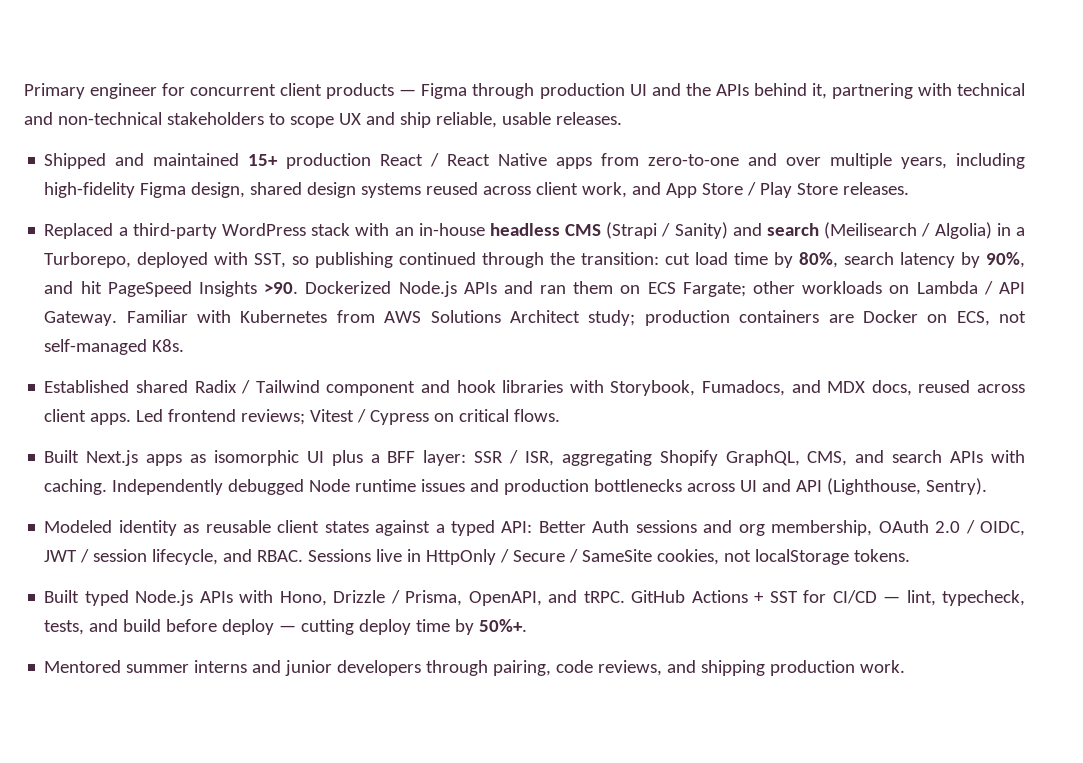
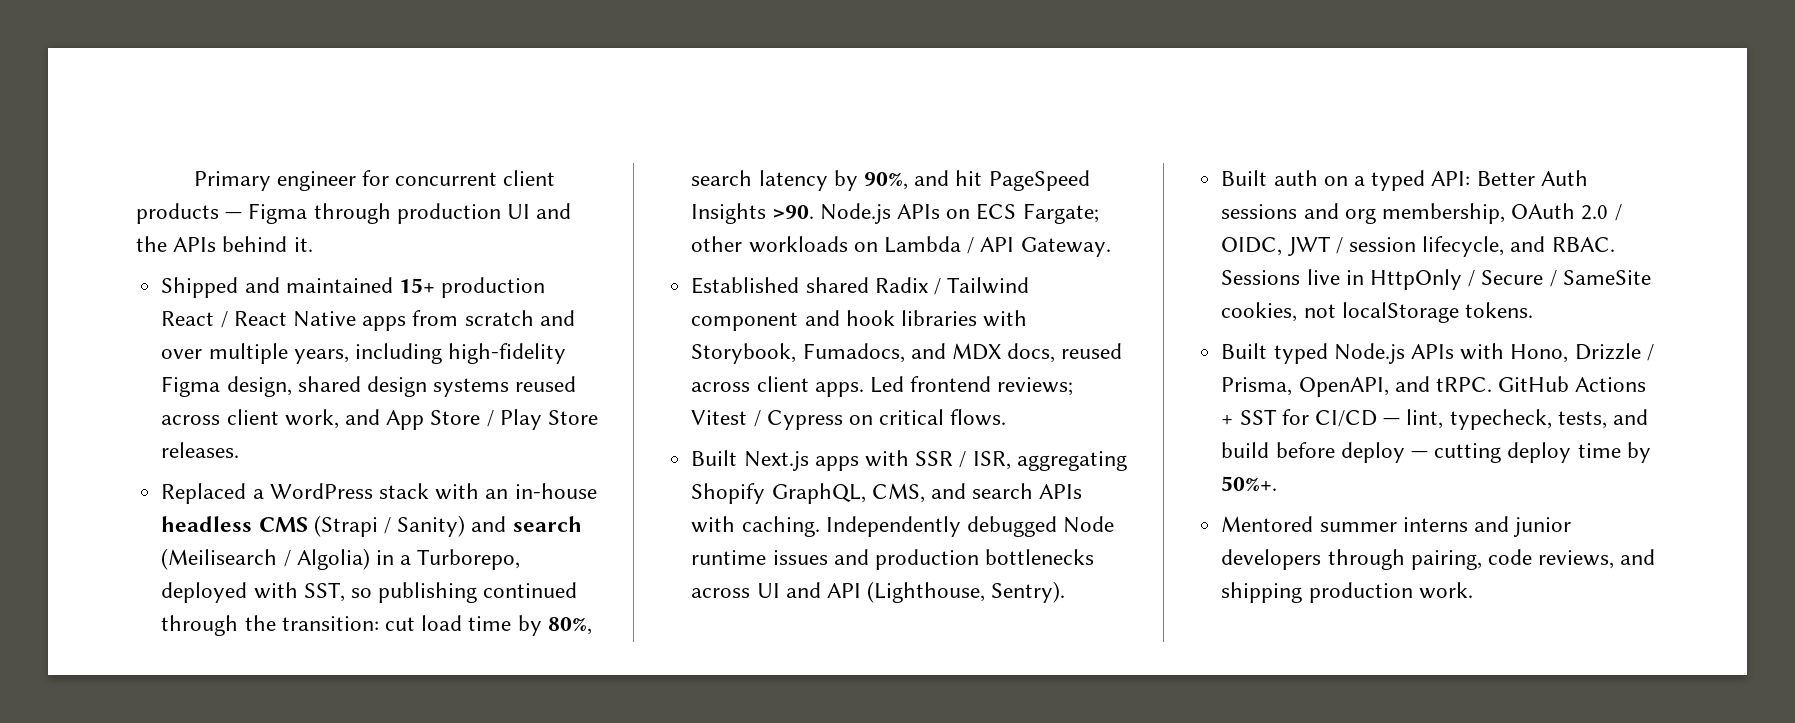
- Primary engineer for concurrent client products — Figma through production UI and the APIs behind it, partnering with technical and non-technical stakeholders to scope UX and ship reliable, usable releases.
+ Primary engineer for concurrent client products — Figma through production UI and the APIs behind it.
- Shipped and maintained 15+ production React / React Native apps from zero-to-one and over multiple years, including high-fidelity Figma design, shared design systems reused across client work, and App Store / Play Store releases.
+ Shipped and maintained 15+ production React / React Native apps from scratch and over multiple years, including high-fidelity Figma design, shared design systems reused across client work, and App Store / Play Store releases.
- Replaced a third-party WordPress stack with an in-house headless CMS (Strapi / Sanity) and search (Meilisearch / Algolia) in a Turborepo, deployed with SST, so publishing continued through the transition: cut load time by 80%, search latency by 90%, and hit PageSpeed Insights >90.
+ Replaced a WordPress stack with an in-house headless CMS (Strapi / Sanity) and search (Meilisearch / Algolia) in a Turborepo, deployed with SST, so publishing continued through the transition: cut load time by 80%, search latency by 90%, and hit PageSpeed Insights >90.
- Dockerized Node.js APIs and ran them on ECS Fargate; other workloads on Lambda / API Gateway. Familiar with Kubernetes from AWS Solutions Architect study; production containers are Docker on ECS, not self-managed K8s.
+ Node.js APIs on ECS Fargate; other workloads on Lambda / API Gateway.
- Built Next.js apps as isomorphic UI plus a BFF layer: SSR / ISR, aggregating Shopify GraphQL, CMS, and search APIs with caching.
+ Built Next.js apps with SSR / ISR, aggregating Shopify GraphQL, CMS, and search APIs with caching.
- Modeled identity as reusable client states against a typed API: Better Auth sessions and org membership, OAuth 2.0 / OIDC, JWT / session lifecycle, and RBAC.
+ Built auth on a typed API: Better Auth sessions and org membership, OAuth 2.0 / OIDC, JWT / session lifecycle, and RBAC.

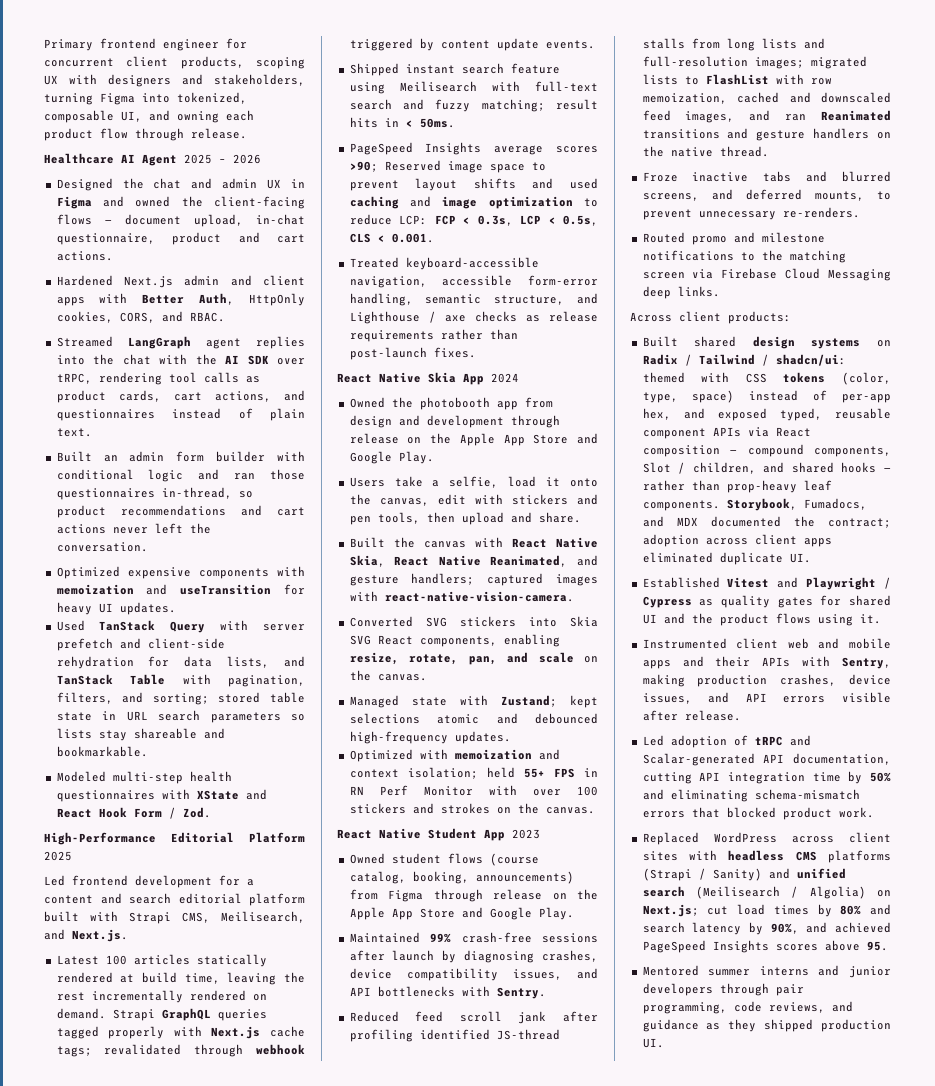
- Primary engineer for concurrent client products — Figma through production UI and the APIs behind it.
- Shipped and maintained 15+ production React / React Native apps from scratch and over multiple years, including high-fidelity Figma design, shared design systems reused across client work, and App Store / Play Store releases.
- Replaced a WordPress stack with an in-house headless CMS (Strapi / Sanity) and search (Meilisearch / Algolia) in a Turborepo, deployed with SST, so publishing continued through the transition: cut load time by 80%, search latency by 90%, and hit PageSpeed Insights >90. Node.js APIs on ECS Fargate; other workloads on Lambda / API Gateway.
- Established shared Radix / Tailwind component and hook libraries with Storybook, Fumadocs, and MDX docs, reused across client apps. Led frontend reviews; Vitest / Cypress on critical flows.
- Built Next.js apps with SSR / ISR, aggregating Shopify GraphQL, CMS, and search APIs with caching. Independently debugged Node runtime issues and production bottlenecks across UI and API (Lighthouse, Sentry).
- Built auth on a typed API: Better Auth sessions and org membership, OAuth 2.0 / OIDC, JWT / session lifecycle, and RBAC. Sessions live in HttpOnly / Secure / SameSite cookies, not localStorage tokens.
- Built typed Node.js APIs with Hono, Drizzle / Prisma, OpenAPI, and tRPC. GitHub Actions + SST for CI/CD — lint, typecheck, tests, and build before deploy — cutting deploy time by 50%+.
+ Primary frontend engineer for concurrent client products, scoping UX with designers and stakeholders, turning Figma into tokenized, composable UI, and owning each product flow through release.
+ Healthcare AI Agent 2025 – 2026
+ Designed the chat and admin UX in Figma and owned the client-facing flows — document upload, in-chat questionnaire, product and cart actions.
+ Hardened Next.js admin and client apps with Better Auth, HttpOnly cookies, CORS, and RBAC.
+ Streamed LangGraph agent replies into the chat with the AI SDK over tRPC, rendering tool calls as product cards, cart actions, and questionnaires instead of plain text.
+ Built an admin form builder with conditional logic and ran those questionnaires in-thread, so product recommendations and cart actions never left the conversation.
+ Optimized expensive components with memoization and useTransition for heavy UI updates.
+ Used TanStack Query with server prefetch and client-side rehydration for data lists, and TanStack Table with pagination, filters, and sorting; stored table state in URL search parameters so lists stay shareable and bookmarkable.
+ Modeled multi-step health questionnaires with XState and React Hook Form / Zod.
+ High-Performance Editorial Platform 2025
+ Led frontend development for a content and search editorial platform built with Strapi CMS, Meilisearch, and Next.js.
+ Latest 100 articles statically rendered at build time, leaving the rest incrementally rendered on demand. Strapi GraphQL queries tagged properly with Next.js cache tags; revalidated through webhook triggered by content update events.
+ Shipped instant search feature using Meilisearch with full-text search and fuzzy matching; result hits in < 50ms.
+ PageSpeed Insights average scores >90; Reserved image space to prevent layout shifts and used caching and image optimization to reduce LCP: FCP < 0.3s, LCP < 0.5s, CLS < 0.001.
+ Treated keyboard-accessible navigation, accessible form-error handling, semantic structure, and Lighthouse / axe checks as release requirements rather than post-launch fixes.
+ React Native Skia App 2024
+ Owned the photobooth app from design and development through release on the Apple App Store and Google Play.
+ Users take a selfie, load it onto the canvas, edit with stickers and pen tools, then upload and share.
+ Built the canvas with React Native Skia, React Native Reanimated, and gesture handlers; captured images with react-native-vision-camera.
+ Converted SVG stickers into Skia SVG React components, enabling resize, rotate, pan, and scale on the canvas.
+ Managed state with Zustand; kept selections atomic and debounced high-frequency updates.
+ Optimized with memoization and context isolation; held 55+ FPS in RN Perf Monitor with over 100 stickers and strokes on the canvas.
+ React Native Student App 2023
+ Owned student flows (course catalog, booking, announcements) from Figma through release on the Apple App Store and Google Play.
+ Maintained 99% crash-free sessions after launch by diagnosing crashes, device compatibility issues, and API bottlenecks with Sentry.
+ Reduced feed scroll jank after profiling identified JS-thread stalls from long lists and full-resolution images; migrated lists to FlashList with row memoization, cached and downscaled feed images, and ran Reanimated transitions and gesture handlers on the native thread.
+ Froze inactive tabs and blurred screens, and deferred mounts, to prevent unnecessary re-renders.
+ Routed promo and milestone notifications to the matching screen via Firebase Cloud Messaging deep links.
+ Across client products:
+ Built shared design systems on Radix / Tailwind / shadcn/ui: themed with CSS tokens (color, type, space) instead of per-app hex, and exposed typed, reusable component APIs via React composition — compound components, Slot / children, and shared hooks — rather than prop-heavy leaf components. Storybook, Fumadocs, and MDX documented the contract; adoption across client apps eliminated duplicate UI.
+ Established Vitest and Playwright / Cypress as quality gates for shared UI and the product flows using it.
+ Instrumented client web and mobile apps and their APIs with Sentry, making production crashes, device issues, and API errors visible after release.
+ Led adoption of tRPC and Scalar-generated API documentation, cutting API integration time by 50% and eliminating schema-mismatch errors that blocked product work.
+ Replaced WordPress across client sites with headless CMS platforms (Strapi / Sanity) and unified search (Meilisearch / Algolia) on Next.js; cut load times by 80% and search latency by 90%, and achieved PageSpeed Insights scores above 95.
- Mentored summer interns and junior developers through pairing, code reviews, and shipping production work.
+ Mentored summer interns and junior developers through pair programming, code reviews, and guidance as they shipped production UI.

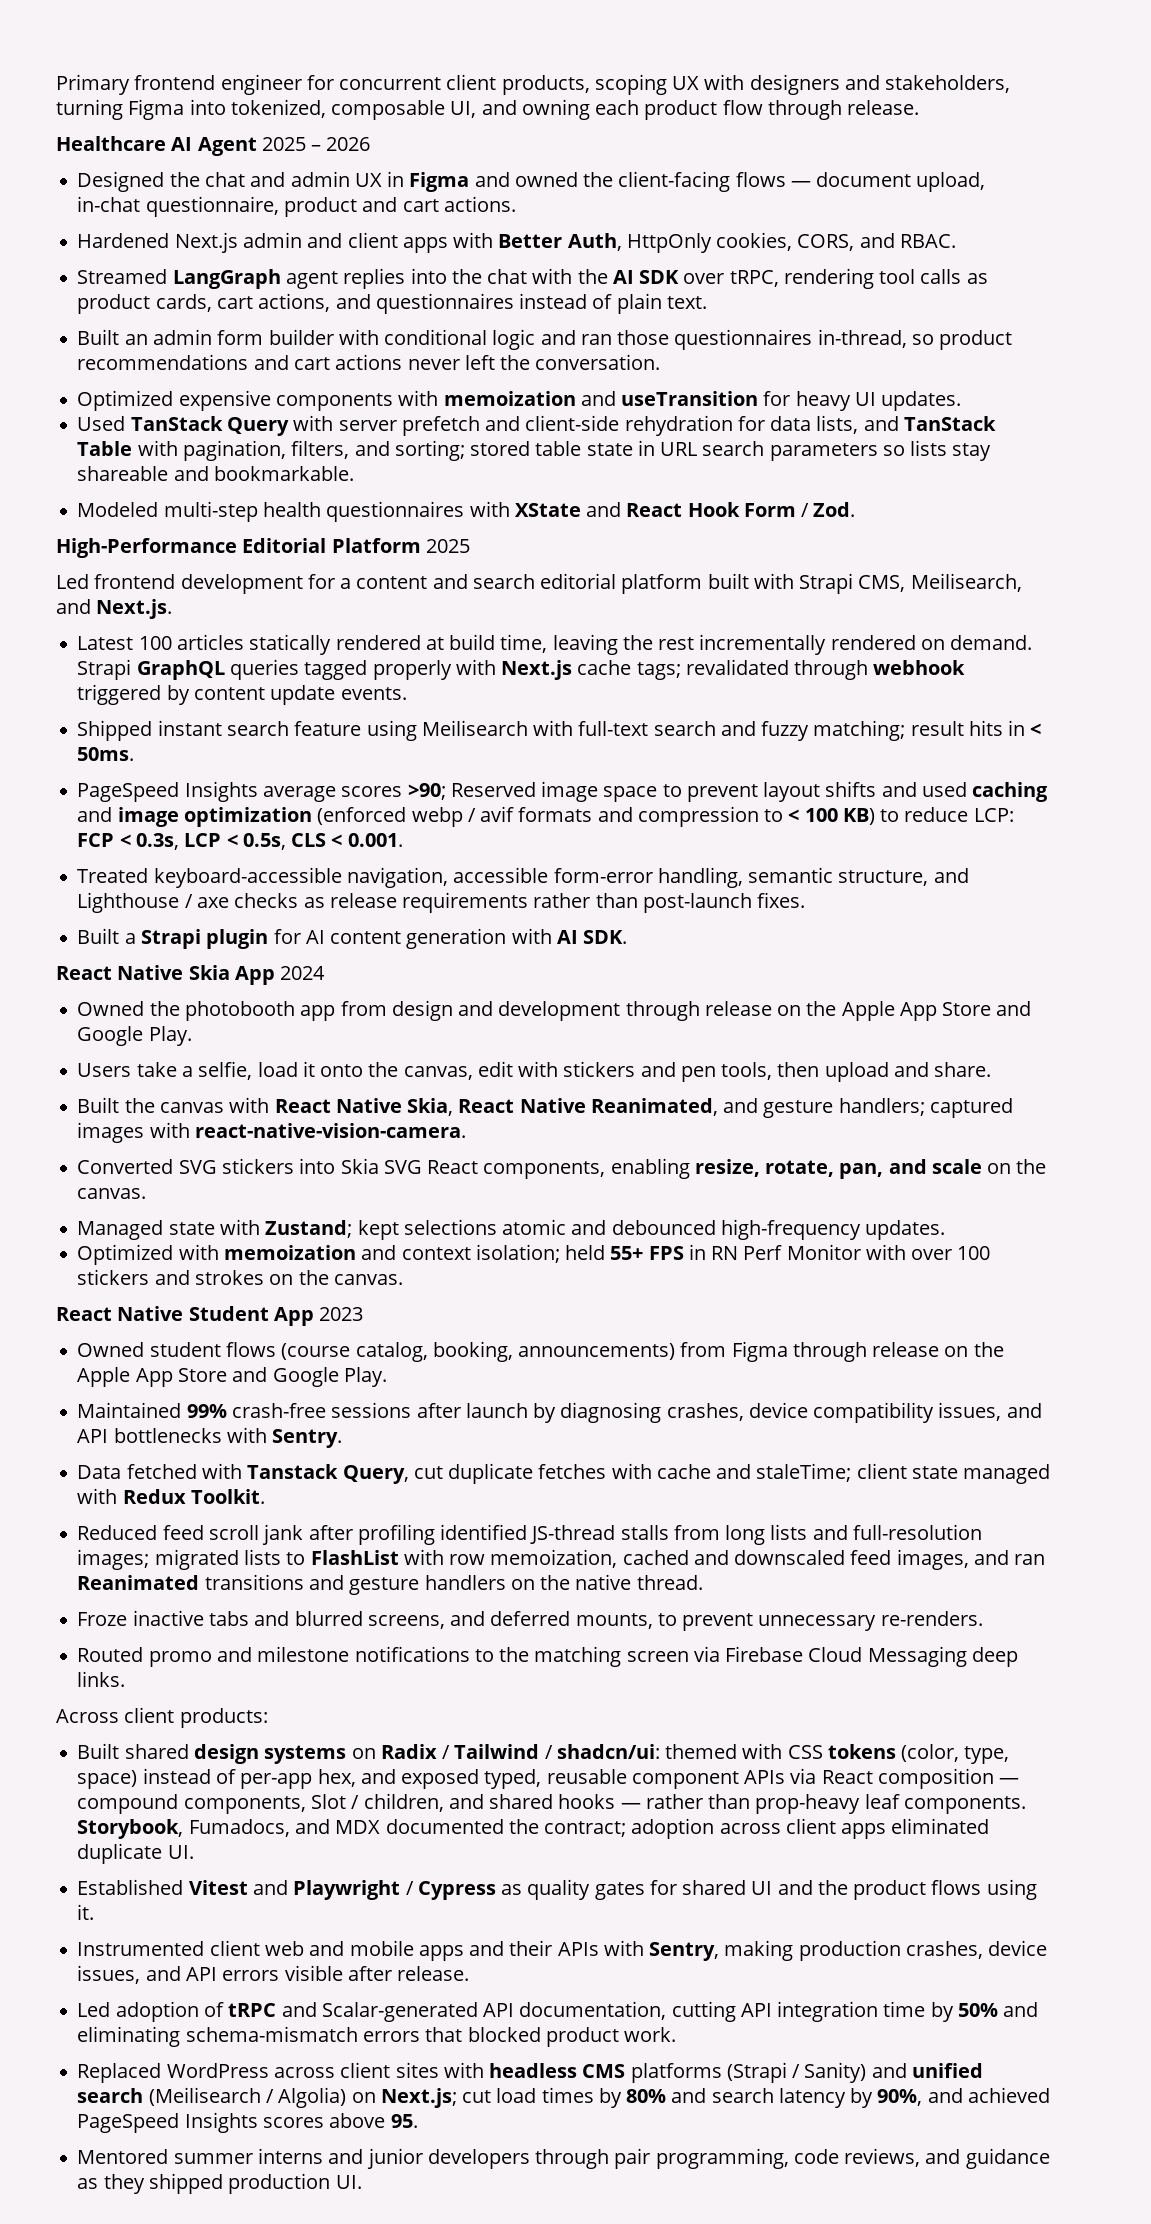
- PageSpeed Insights average scores >90; Reserved image space to prevent layout shifts and used caching and image optimization to reduce LCP: FCP < 0.3s, LCP < 0.5s, CLS < 0.001.
+ PageSpeed Insights average scores >90; Reserved image space to prevent layout shifts and used caching and image optimization (enforced webp / avif formats and compression to < 100 KB) to reduce LCP: FCP < 0.3s, LCP < 0.5s, CLS < 0.001.
+ Built a Strapi plugin for AI content generation with AI SDK.
+ Data fetched with Tanstack Query, cut duplicate fetches with cache and staleTime; client state managed with Redux Toolkit.

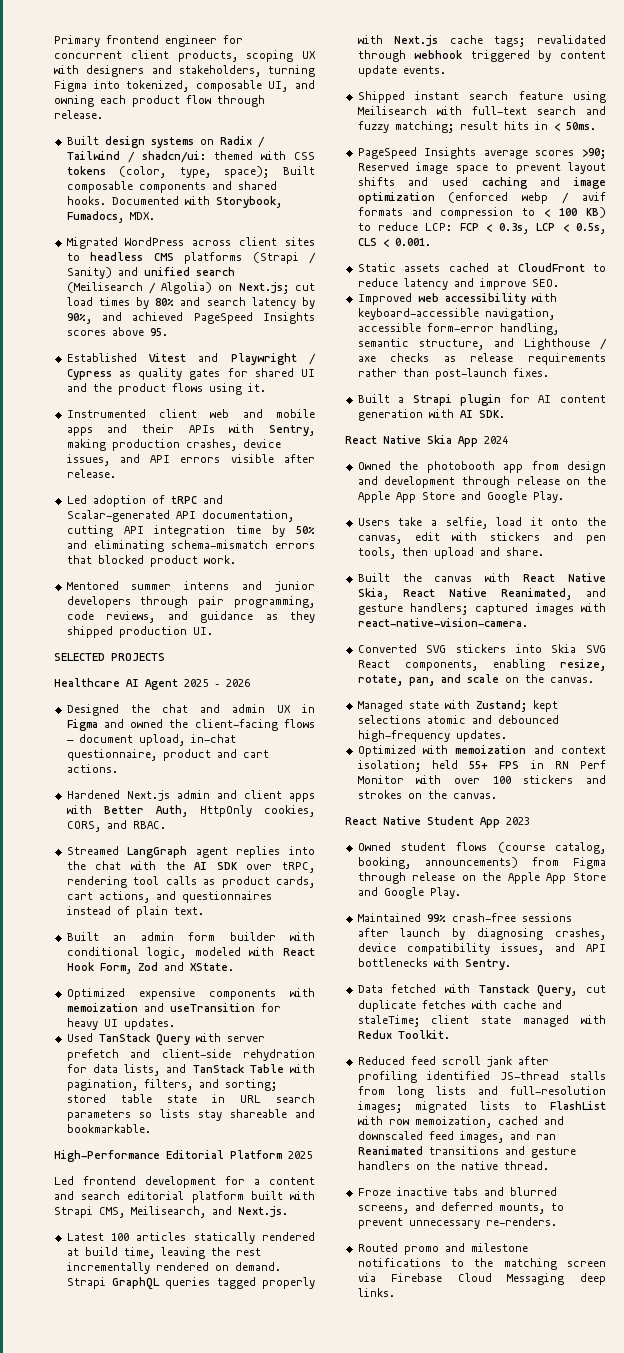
+ Built design systems on Radix / Tailwind / shadcn/ui: themed with CSS tokens (color, type, space); Built composable components and shared hooks. Documented with Storybook, Fumadocs, MDX.
+ Migrated WordPress across client sites to headless CMS platforms (Strapi / Sanity) and unified search (Meilisearch / Algolia) on Next.js; cut load times by 80% and search latency by 90%, and achieved PageSpeed Insights scores above 95.
+ Established Vitest and Playwright / Cypress as quality gates for shared UI and the product flows using it.
+ Instrumented client web and mobile apps and their APIs with Sentry, making production crashes, device issues, and API errors visible after release.
+ Led adoption of tRPC and Scalar-generated API documentation, cutting API integration time by 50% and eliminating schema-mismatch errors that blocked product work.
+ Mentored summer interns and junior developers through pair programming, code reviews, and guidance as they shipped production UI.
+ SELECTED PROJECTS
- Built an admin form builder with conditional logic and ran those questionnaires in-thread, so product recommendations and cart actions never left the conversation.
+ Built an admin form builder with conditional logic, modeled with React Hook Form, Zod and XState.
- Modeled multi-step health questionnaires with XState and React Hook Form / Zod.
- Treated keyboard-accessible navigation, accessible form-error handling, semantic structure, and Lighthouse / axe checks as release requirements rather than post-launch fixes.
+ Static assets cached at CloudFront to reduce latency and improve SEO.
+ Improved web accessibility with keyboard-accessible navigation, accessible form-error handling, semantic structure, and Lighthouse / axe checks as release requirements rather than post-launch fixes.
- Across client products:
- Built shared design systems on Radix / Tailwind / shadcn/ui: themed with CSS tokens (color, type, space) instead of per-app hex, and exposed typed, reusable component APIs via React composition — compound components, Slot / children, and shared hooks — rather than prop-heavy leaf components. Storybook, Fumadocs, and MDX documented the contract; adoption across client apps eliminated duplicate UI.
- Established Vitest and Playwright / Cypress as quality gates for shared UI and the product flows using it.
- Instrumented client web and mobile apps and their APIs with Sentry, making production crashes, device issues, and API errors visible after release.
- Led adoption of tRPC and Scalar-generated API documentation, cutting API integration time by 50% and eliminating schema-mismatch errors that blocked product work.
- Replaced WordPress across client sites with headless CMS platforms (Strapi / Sanity) and unified search (Meilisearch / Algolia) on Next.js; cut load times by 80% and search latency by 90%, and achieved PageSpeed Insights scores above 95.
- Mentored summer interns and junior developers through pair programming, code reviews, and guidance as they shipped production UI.

